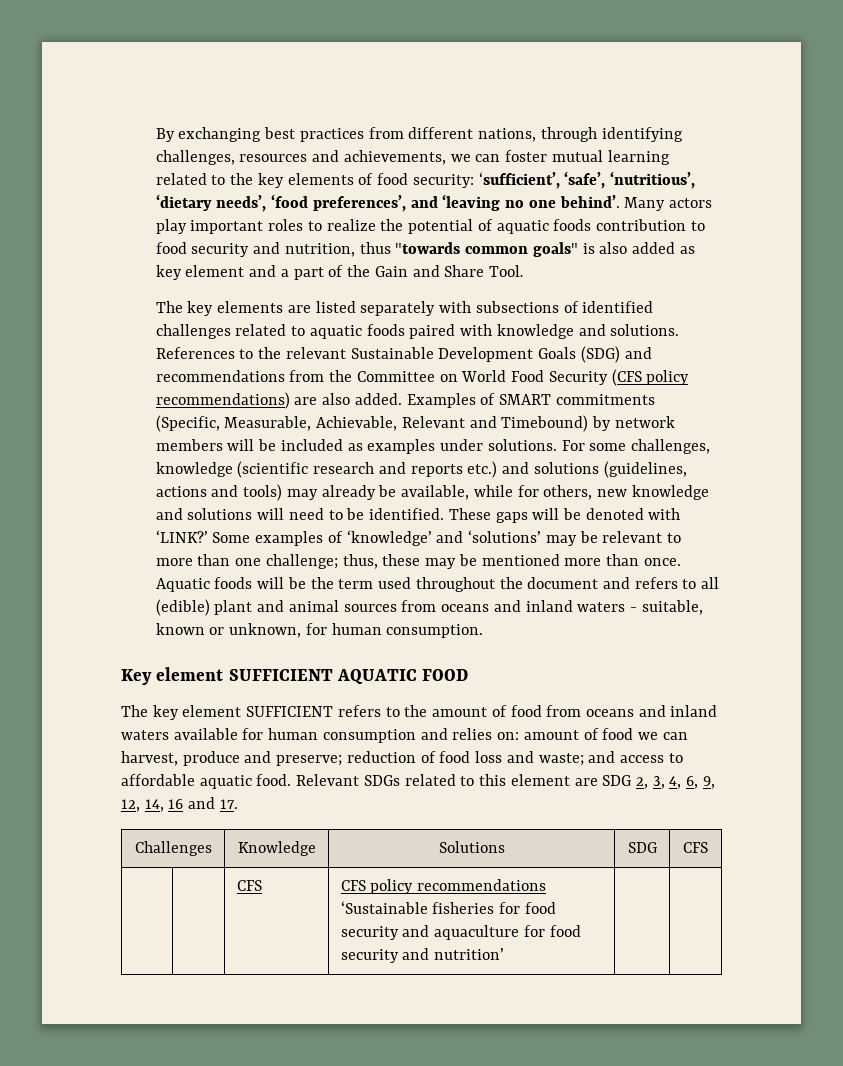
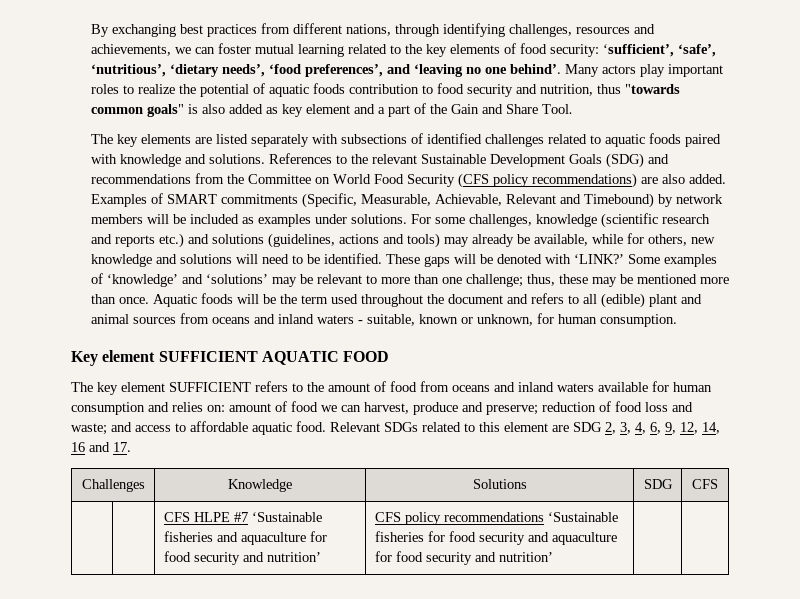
- | | CFS | CFS policy recommendations ‘Sustainable fisheries for food security and aquaculture for food security and nutrition’ | |
+ | | CFS HLPE #7 ‘Sustainable fisheries and aquaculture for food security and nutrition’ | CFS policy recommendations ‘Sustainable fisheries for food security and aquaculture for food security and nutrition’ | |

